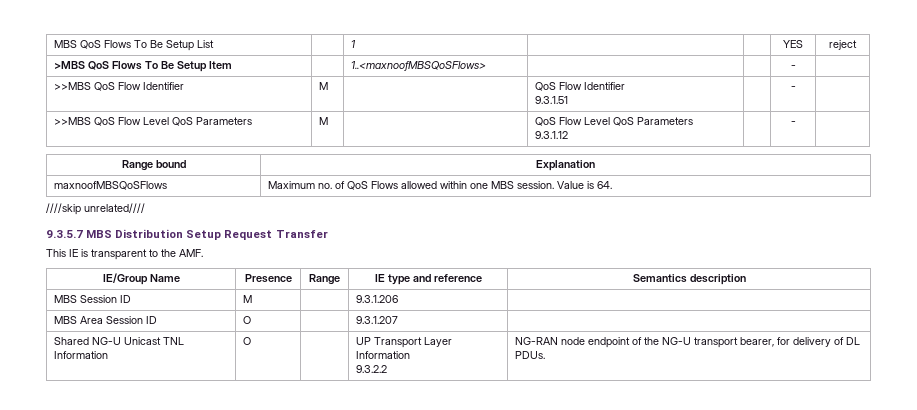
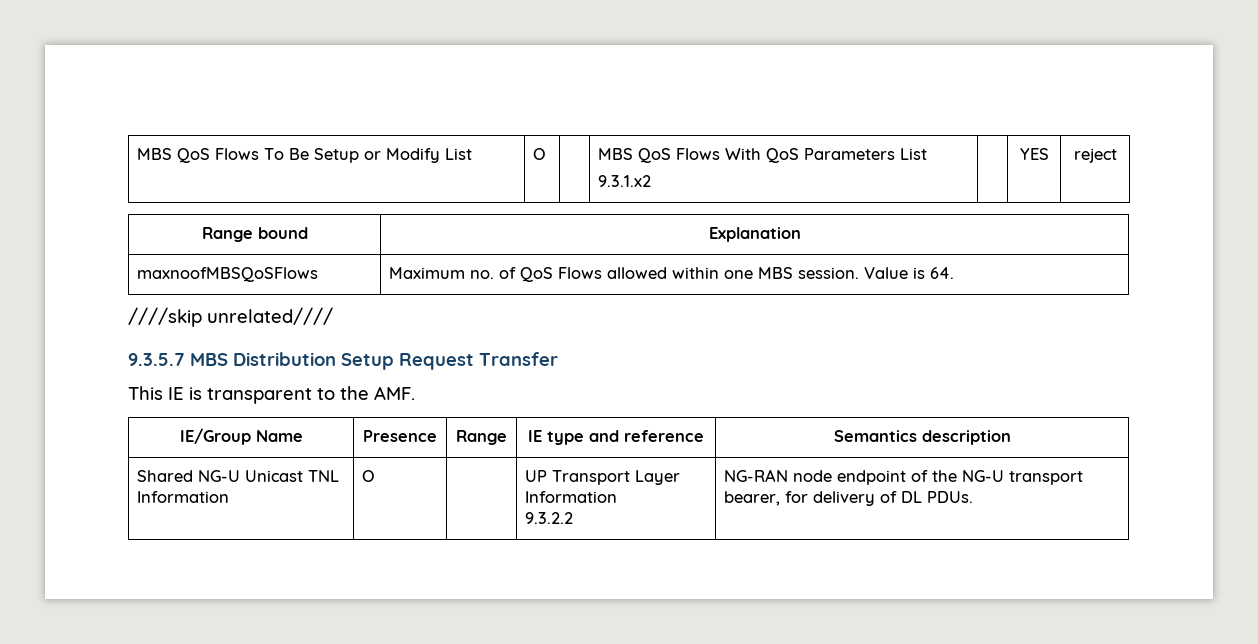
- MBS QoS Flows To Be Setup List | | 1 | | | YES | reject
- >MBS QoS Flows To Be Setup Item | | 1..<maxnoofMBSQoSFlows> | | | - |
- >>MBS QoS Flow Identifier | M | | QoS Flow Identifier
- 9.3.1.51 | | - |
- >>MBS QoS Flow Level QoS Parameters | M | | QoS Flow Level QoS Parameters
- 9.3.1.12 | | - |
+ MBS QoS Flows To Be Setup or Modify List | O | | MBS QoS Flows With QoS Parameters List
+ 9.3.1.x2 | | YES | reject
- MBS Session ID | M | | 9.3.1.206 |
- MBS Area Session ID | O | | 9.3.1.207 |

